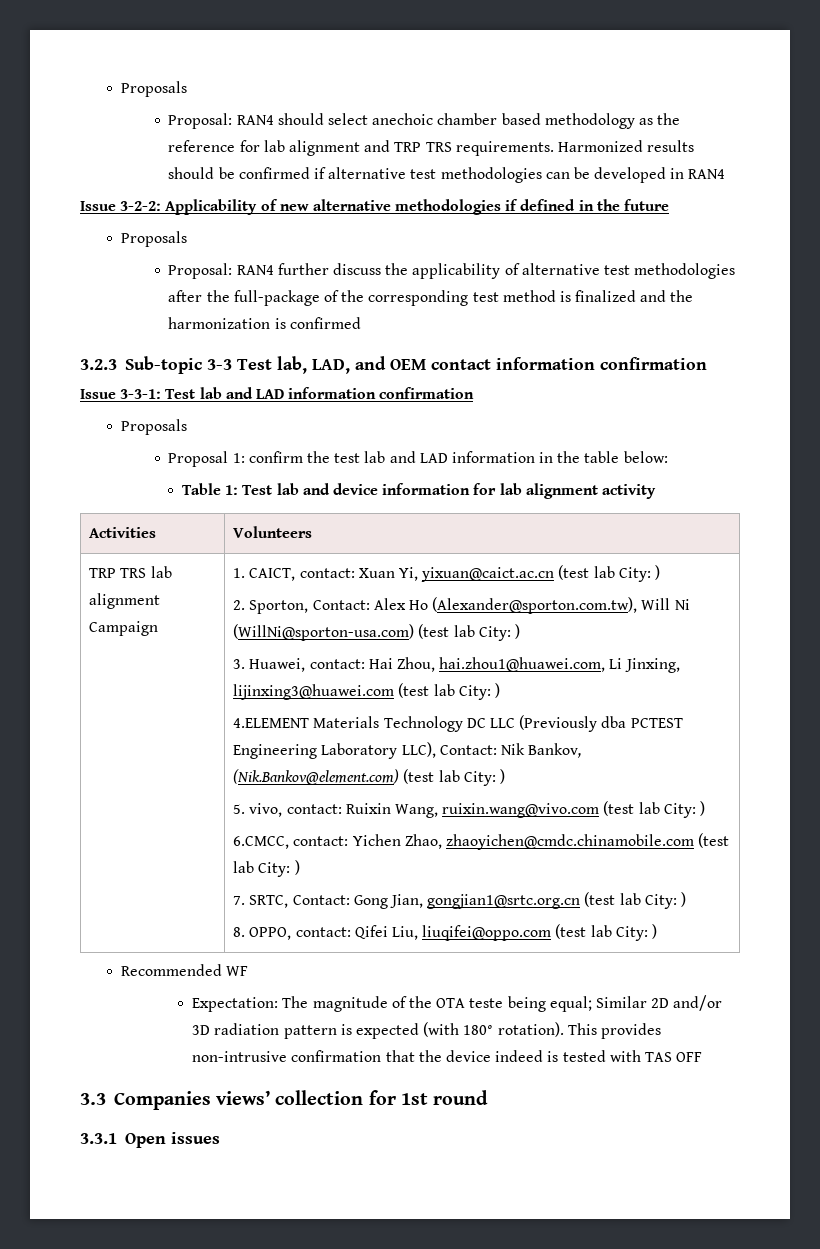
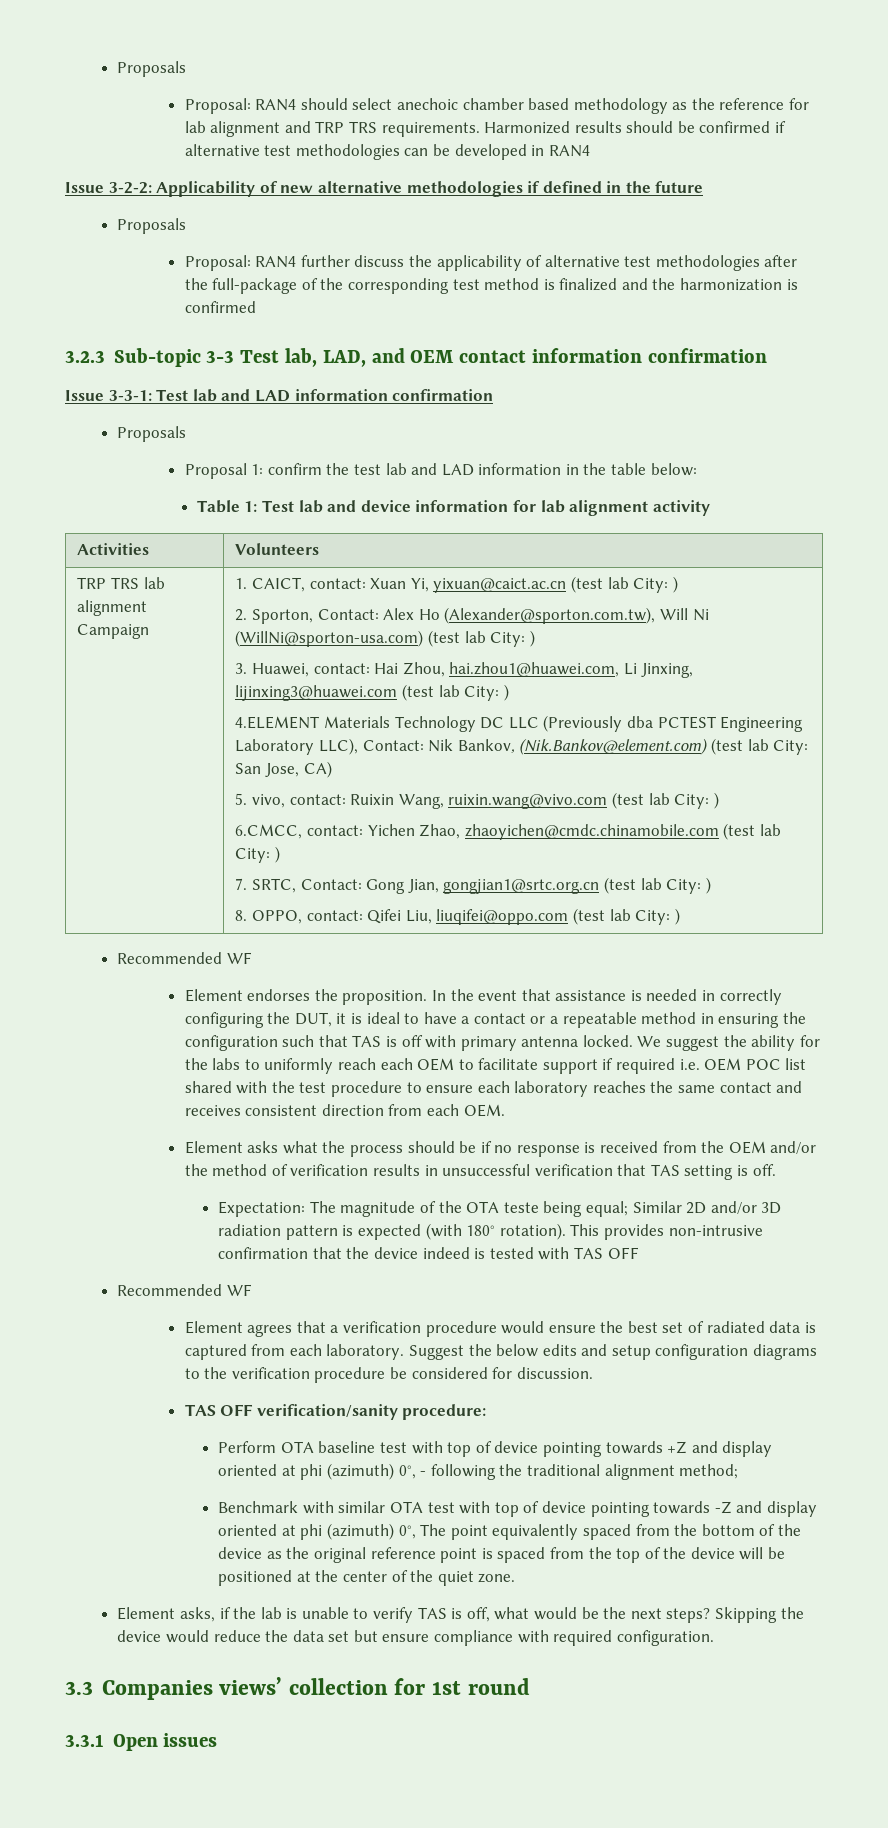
- 4.ELEMENT Materials Technology DC LLC (Previously dba PCTEST Engineering Laboratory LLC), Contact: Nik Bankov, (Nik.Bankov@element.com) (test lab City: )
+ 4.ELEMENT Materials Technology DC LLC (Previously dba PCTEST Engineering Laboratory LLC), Contact: Nik Bankov, (Nik.Bankov@element.com) (test lab City: San Jose, CA)
+ Element endorses the proposition. In the event that assistance is needed in correctly configuring the DUT, it is ideal to have a contact or a repeatable method in ensuring the configuration such that TAS is off with primary antenna locked. We suggest the ability for the labs to uniformly reach each OEM to facilitate support if required i.e. OEM POC list shared with the test procedure to ensure each laboratory reaches the same contact and receives consistent direction from each OEM.
+ Element asks what the process should be if no response is received from the OEM and/or the method of verification results in unsuccessful verification that TAS setting is off.
  This provides non-intrusive confirmation that the device indeed is tested with TAS OFF
+ Recommended WF
+ Element agrees that a verification procedure would ensure the best set of radiated data is captured from each laboratory. Suggest the below edits and setup configuration diagrams to the verification procedure be considered for discussion.
+ TAS OFF verification/sanity procedure:
+ Perform OTA baseline test with top of device pointing towards +Z and display oriented at phi (azimuth) 0°, - following the traditional alignment method;
+ Benchmark with similar OTA test with top of device pointing towards -Z and display oriented at phi (azimuth) 0°, The point equivalently spaced from the bottom of the device as the original reference point is spaced from the top of the device will be positioned at the center of the quiet zone.
+ Element asks, if the lab is unable to verify TAS is off, what would be the next steps? Skipping the device would reduce the data set but ensure compliance with required configuration.

